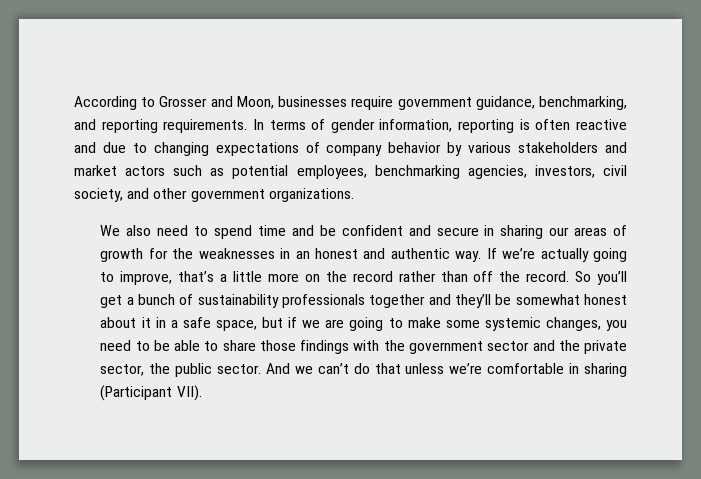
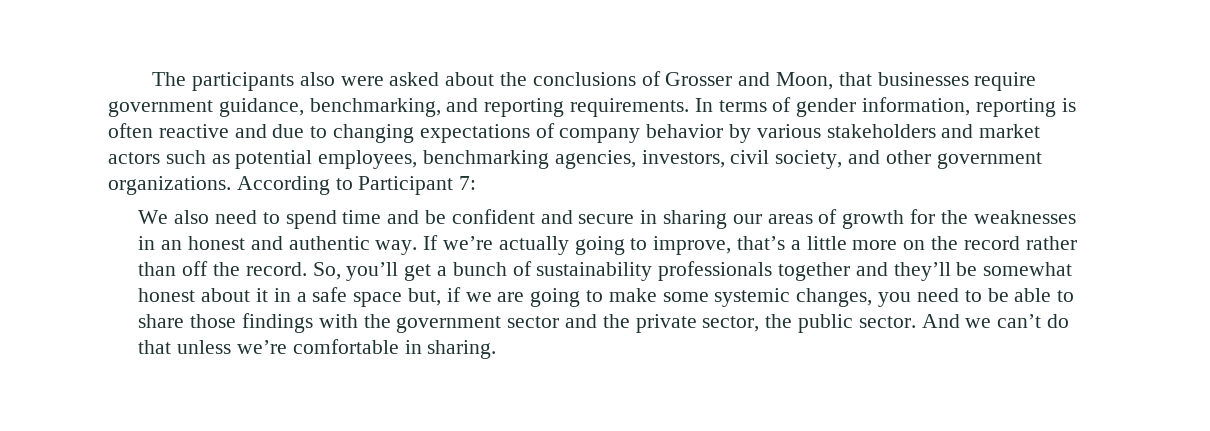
- According to Grosser and Moon, businesses require government guidance, benchmarking, and reporting requirements.
+ The participants also were asked about the conclusions of Grosser and Moon, that businesses require government guidance, benchmarking, and reporting requirements.
+ According to Participant 7:
- So you’ll get a bunch of sustainability professionals together and they’ll be somewhat honest about it in a safe space, but if we are going to make some systemic changes, you need to be able to share those findings with the government sector and the private sector, the public sector.
+ So, you’ll get a bunch of sustainability professionals together and they’ll be somewhat honest about it in a safe space but, if we are going to make some systemic changes, you need to be able to share those findings with the government sector and the private sector, the public sector.
- And we can’t do that unless we’re comfortable in sharing (Participant VII).
+ And we can’t do that unless we’re comfortable in sharing.

